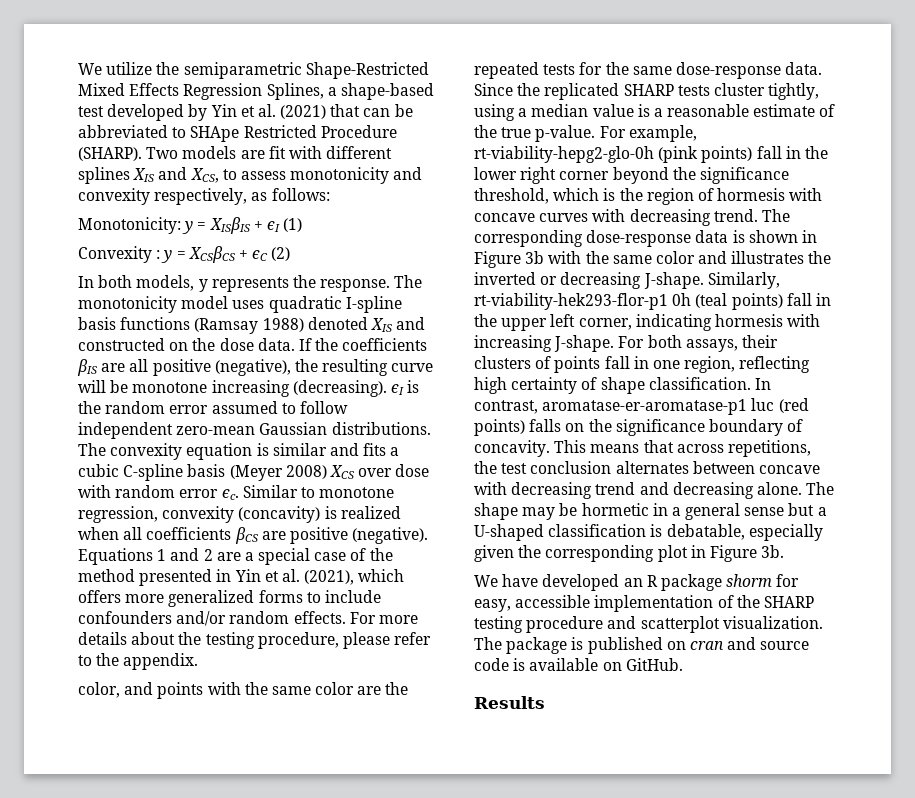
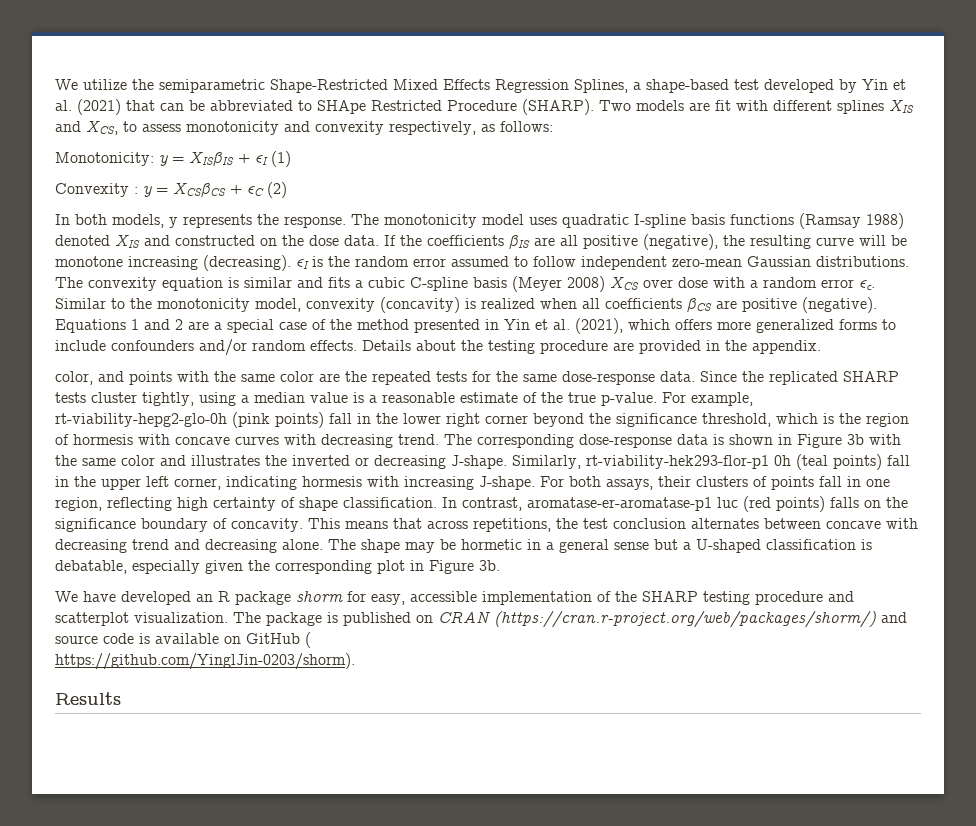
- The convexity equation is similar and fits a cubic C-spline basis (Meyer 2008) XCS over dose with random error ϵc.
+ The convexity equation is similar and fits a cubic C-spline basis (Meyer 2008) XCS over dose with a random error ϵc.
- Similar to monotone regression, convexity (concavity) is realized when all coefficients βCS are positive (negative).
+ Similar to the monotonicity model, convexity (concavity) is realized when all coefficients βCS are positive (negative).
- For more details about the testing procedure, please refer to the appendix.
+ Details about the testing procedure are provided in the appendix.
- The package is published on cran and source code is available on GitHub.
+ The package is published on CRAN (https://cran.r-project.org/web/packages/shorm/) and source code is available on GitHub (
+ https://github.com/YinglJin-0203/shorm).

